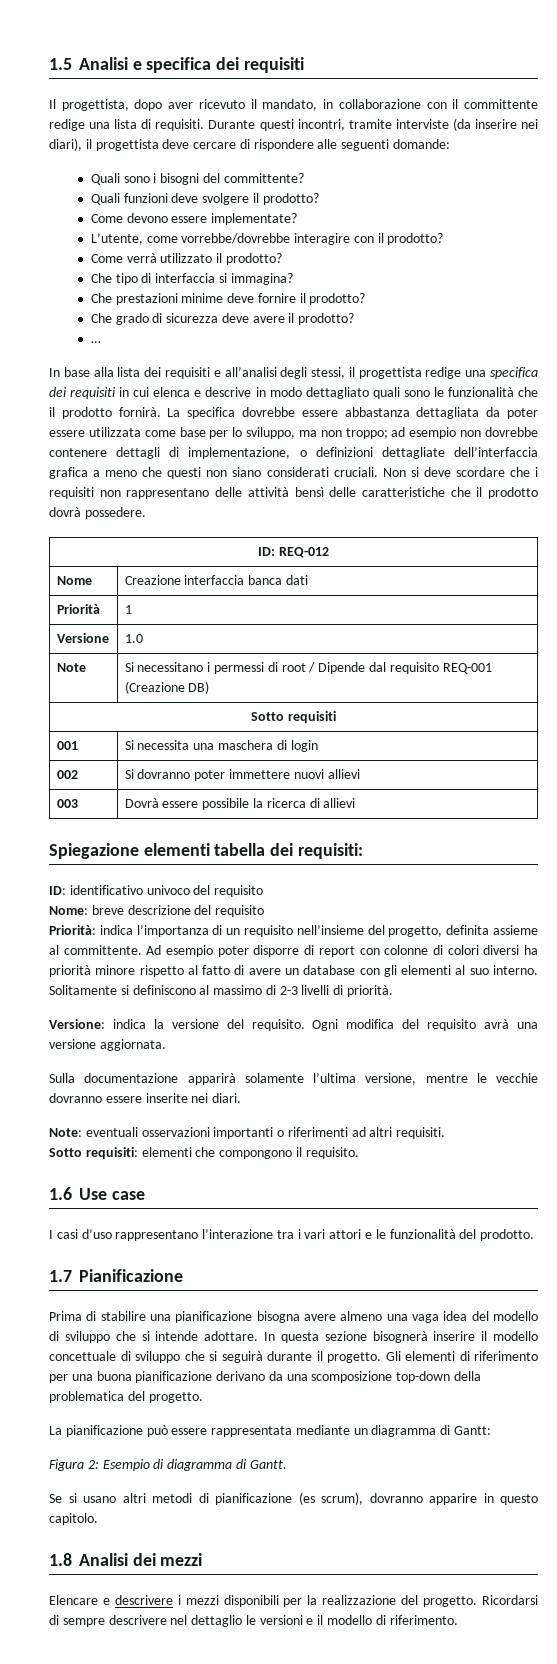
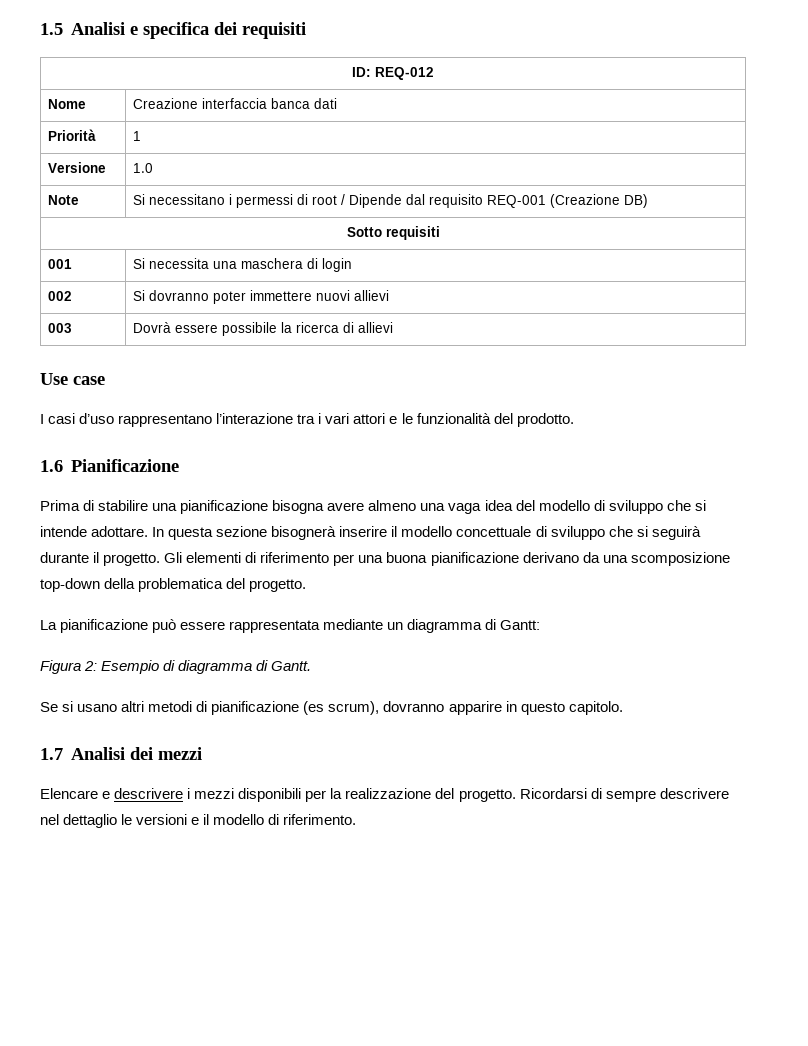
- Il progettista, dopo aver ricevuto il mandato, in collaborazione con il committente redige una lista di requisiti. Durante questi incontri, tramite interviste (da inserire nei diari), il progettista deve cercare di rispondere alle seguenti domande:
- Quali sono i bisogni del committente?
- Quali funzioni deve svolgere il prodotto?
- Come devono essere implementate?
- L’utente, come vorrebbe/dovrebbe interagire con il prodotto?
- Come verrà utilizzato il prodotto?
- Che tipo di interfaccia si immagina?
- Che prestazioni minime deve fornire il prodotto?
- Che grado di sicurezza deve avere il prodotto?
- …
- In base alla lista dei requisiti e all’analisi degli stessi, il progettista redige una specifica dei requisiti in cui elenca e descrive in modo dettagliato quali sono le funzionalità che il prodotto fornirà. La specifica dovrebbe essere abbastanza dettagliata da poter essere utilizzata come base per lo sviluppo, ma non troppo; ad esempio non dovrebbe contenere dettagli di implementazione, o definizioni dettagliate dell’interfaccia grafica a meno che questi non siano considerati cruciali. Non si deve scordare che i requisiti non rappresentano delle attività bensì delle caratteristiche che il prodotto dovrà possedere.
- Spiegazione elementi tabella dei requisiti:
- ID: identificativo univoco del requisito
- Nome: breve descrizione del requisito
- Priorità: indica l’importanza di un requisito nell’insieme del progetto, definita assieme al committente. Ad esempio poter disporre di report con colonne di colori diversi ha priorità minore rispetto al fatto di avere un database con gli elementi al suo interno. Solitamente si definiscono al massimo di 2-3 livelli di priorità.
- Versione: indica la versione del requisito. Ogni modifica del requisito avrà una versione aggiornata.
- Sulla documentazione apparirà solamente l’ultima versione, mentre le vecchie dovranno essere inserite nei diari.
- Note: eventuali osservazioni importanti o riferimenti ad altri requisiti.
- Sotto requisiti: elementi che compongono il requisito.
- 1.6 Use case
+ Use case
- 1.7 Pianificazione
+ 1.6 Pianificazione
- 1.8 Analisi dei mezzi
+ 1.7 Analisi dei mezzi

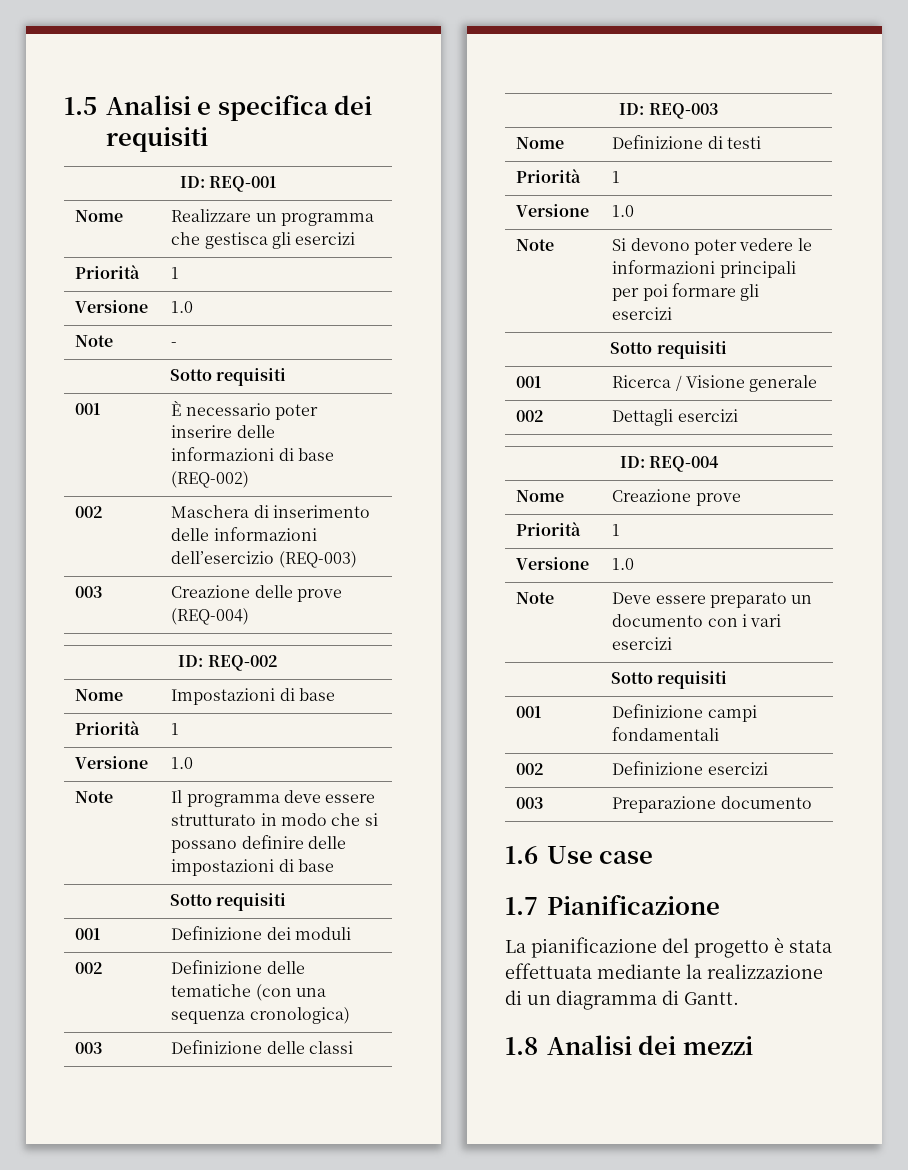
- ID: REQ-012
- Nome | Creazione interfaccia banca dati
+ ID: REQ-001
+ Nome | Realizzare un programma che gestisca gli esercizi
+ Priorità | 1
+ Versione | 1.0
+ Note | -
+ Sotto requisiti
+ 001 | È necessario poter inserire delle informazioni di base (REQ-002)
+ 002 | Maschera di inserimento delle informazioni dell’esercizio (REQ-003)
+ 003 | Creazione delle prove (REQ-004)
+ ID: REQ-002
+ Nome | Impostazioni di base
+ Priorità | 1
+ Versione | 1.0
+ Note | Il programma deve essere strutturato in modo che si possano definire delle impostazioni di base
+ Sotto requisiti
+ 001 | Definizione dei moduli
+ 002 | Definizione delle tematiche (con una sequenza cronologica)
+ 003 | Definizione delle classi
+ ID: REQ-003
+ Nome | Definizione di testi
- Note | Si necessitano i permessi di root / Dipende dal requisito REQ-001 (Creazione DB)
+ Note | Si devono poter vedere le informazioni principali per poi formare gli esercizi
  Sotto requisiti
- 001 | Si necessita una maschera di login
- 002 | Si dovranno poter immettere nuovi allievi
- 003 | Dovrà essere possibile la ricerca di allievi
- Use case
- I casi d’uso rappresentano l’interazione tra i vari attori e le funzionalità del prodotto.
- 1.6 Pianificazione
- Prima di stabilire una pianificazione bisogna avere almeno una vaga idea del modello di sviluppo che si intende adottare. In questa sezione bisognerà inserire il modello concettuale di sviluppo che si seguirà durante il progetto. Gli elementi di riferimento per una buona pianificazione derivano da una scomposizione top-down della problematica del progetto.
- La pianificazione può essere rappresentata mediante un diagramma di Gantt:
- Figura 2: Esempio di diagramma di Gantt.
- Se si usano altri metodi di pianificazione (es scrum), dovranno apparire in questo capitolo.
- 1.7 Analisi dei mezzi
- Elencare e descrivere i mezzi disponibili per la realizzazione del progetto. Ricordarsi di sempre descrivere nel dettaglio le versioni e il modello di riferimento.
+ 001 | Ricerca / Visione generale
+ 002 | Dettagli esercizi
+ ID: REQ-004
+ Nome | Creazione prove
+ Priorità | 1
+ Versione | 1.0
+ Note | Deve essere preparato un documento con i vari esercizi
+ Sotto requisiti
+ 001 | Definizione campi fondamentali
+ 002 | Definizione esercizi
+ 003 | Preparazione documento
+ 1.6 Use case
+ 1.7 Pianificazione
+ La pianificazione del progetto è stata effettuata mediante la realizzazione di un diagramma di Gantt.
+ 1.8 Analisi dei mezzi

